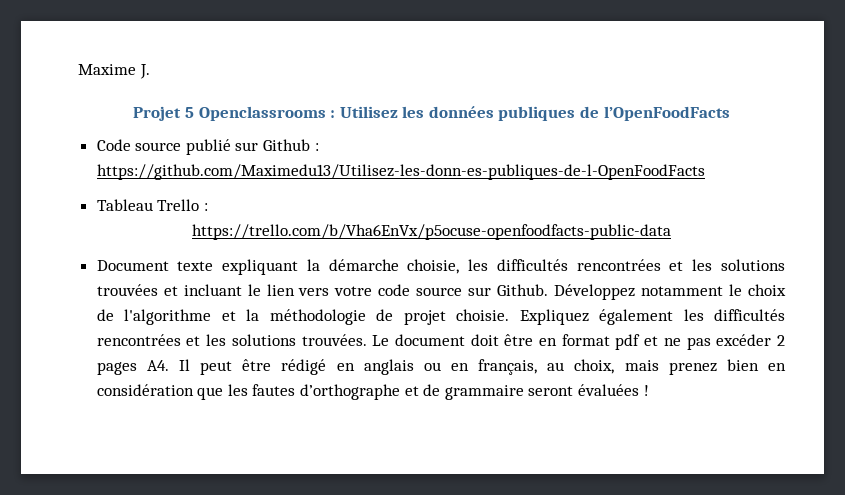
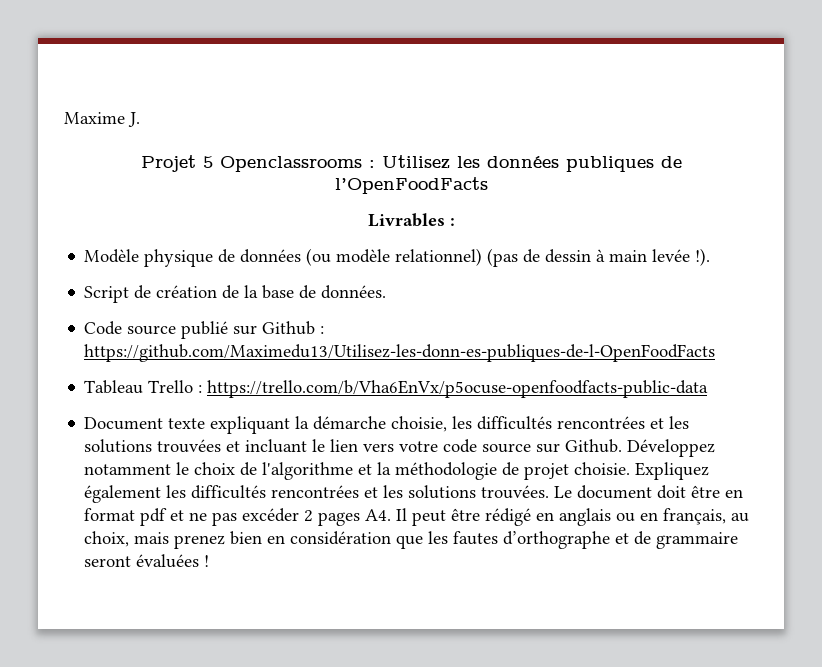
+ Livrables :
+ Modèle physique de données (ou modèle relationnel) (pas de dessin à main levée !).
+ Script de création de la base de données.
- Tableau Trello :
- https://trello.com/b/Vha6EnVx/p5ocuse-openfoodfacts-public-data
+ Tableau Trello : https://trello.com/b/Vha6EnVx/p5ocuse-openfoodfacts-public-data

